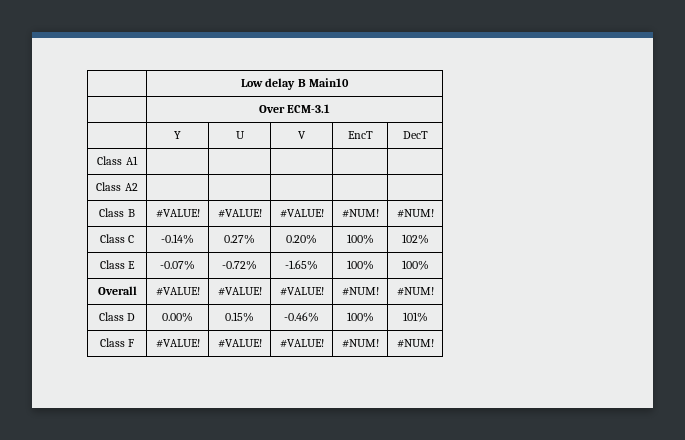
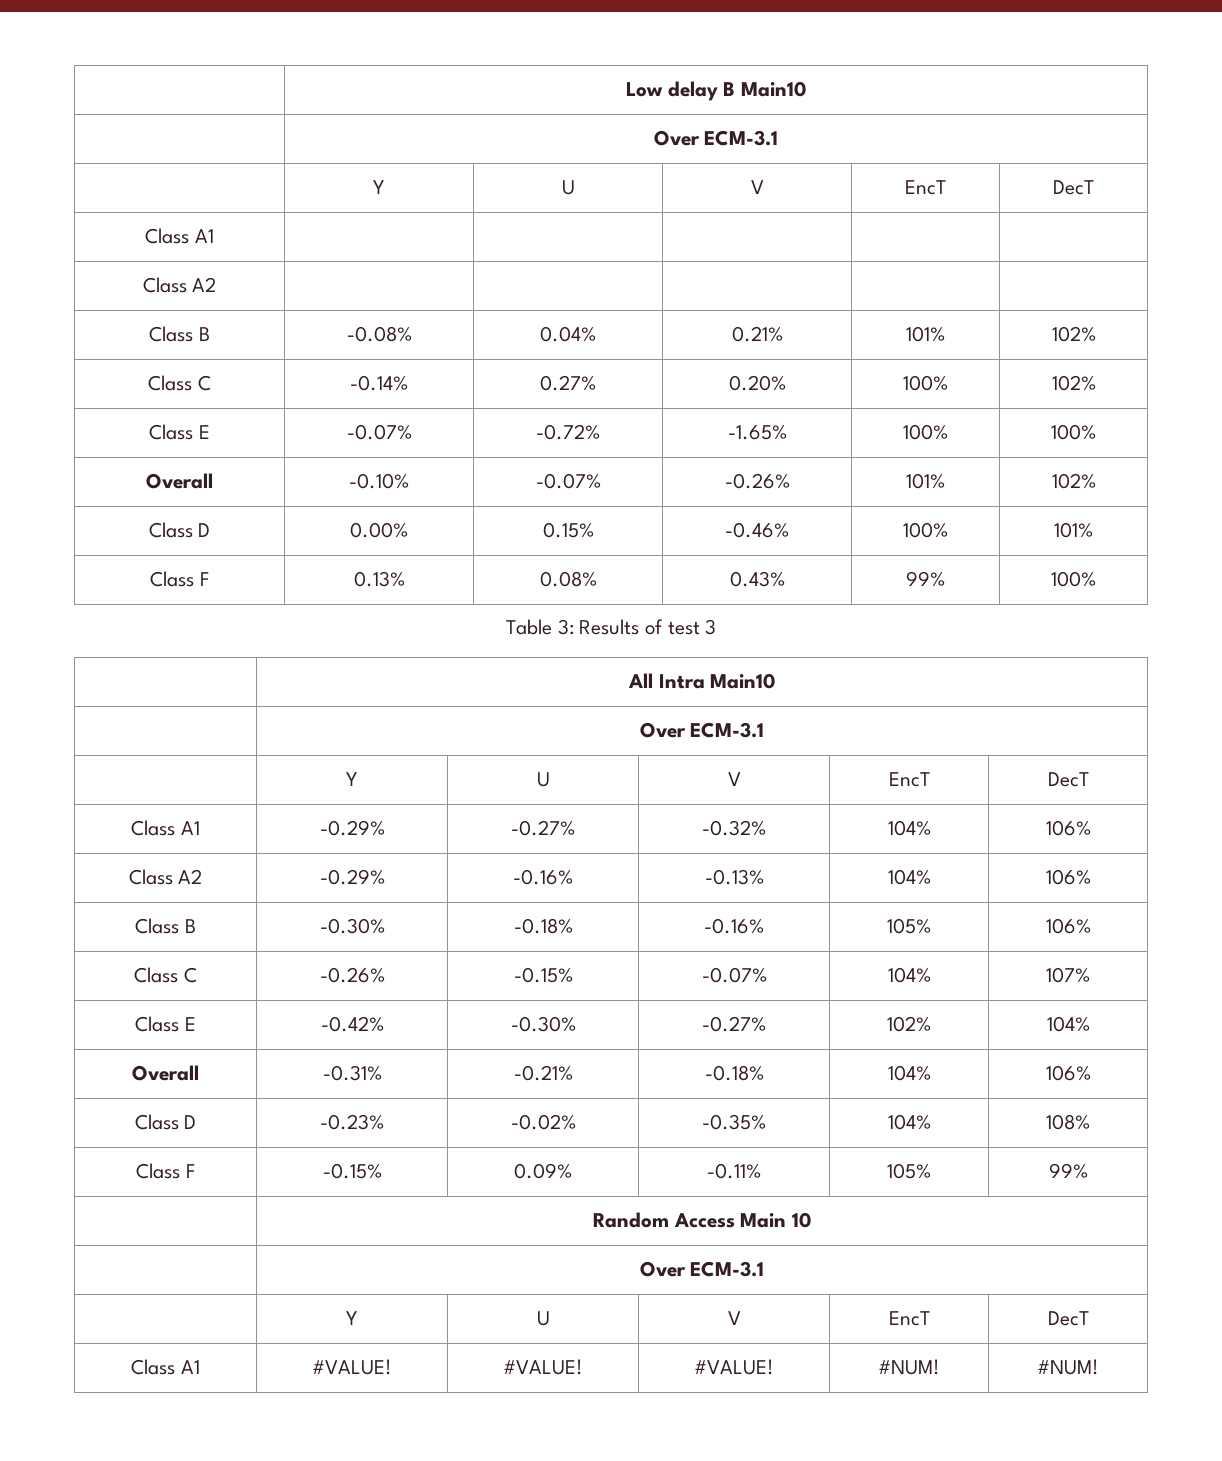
- Class B | #VALUE! | #VALUE! | #VALUE! | #NUM! | #NUM!
+ Class B | -0.08% | 0.04% | 0.21% | 101% | 102%
- Overall | #VALUE! | #VALUE! | #VALUE! | #NUM! | #NUM!
+ Overall | -0.10% | -0.07% | -0.26% | 101% | 102%
- Class F | #VALUE! | #VALUE! | #VALUE! | #NUM! | #NUM!
+ Class F | 0.13% | 0.08% | 0.43% | 99% | 100%
+ Table 3: Results of test 3
+ | All Intra Main10
+ | Over ECM-3.1
+ | Y | U | V | EncT | DecT
+ Class A1 | -0.29% | -0.27% | -0.32% | 104% | 106%
+ Class A2 | -0.29% | -0.16% | -0.13% | 104% | 106%
+ Class B | -0.30% | -0.18% | -0.16% | 105% | 106%
+ Class C | -0.26% | -0.15% | -0.07% | 104% | 107%
+ Class E | -0.42% | -0.30% | -0.27% | 102% | 104%
+ Overall | -0.31% | -0.21% | -0.18% | 104% | 106%
+ Class D | -0.23% | -0.02% | -0.35% | 104% | 108%
+ Class F | -0.15% | 0.09% | -0.11% | 105% | 99%
+ | Random Access Main 10
+ | Over ECM-3.1
+ | Y | U | V | EncT | DecT
+ Class A1 | #VALUE! | #VALUE! | #VALUE! | #NUM! | #NUM!

